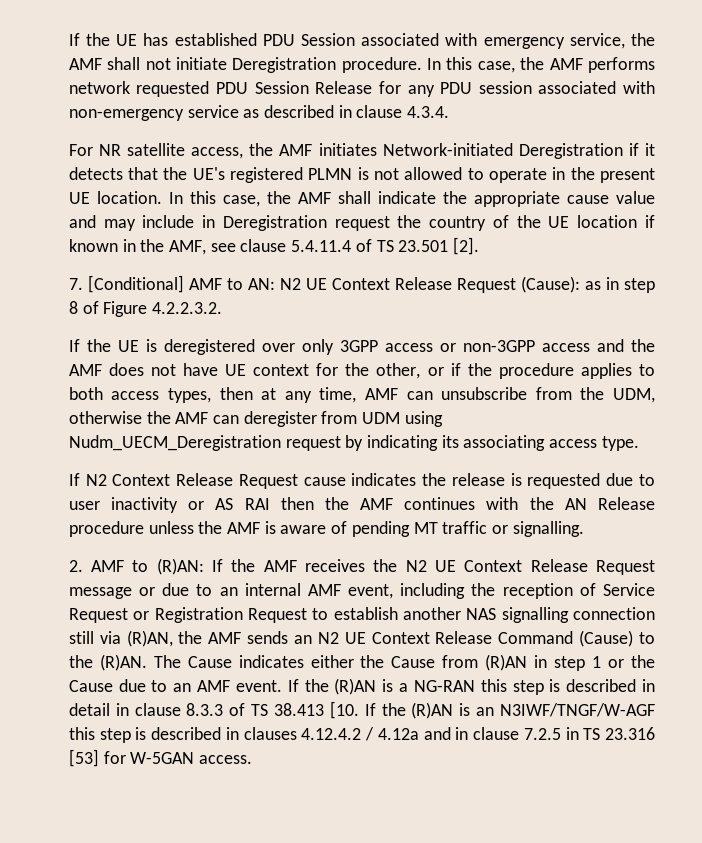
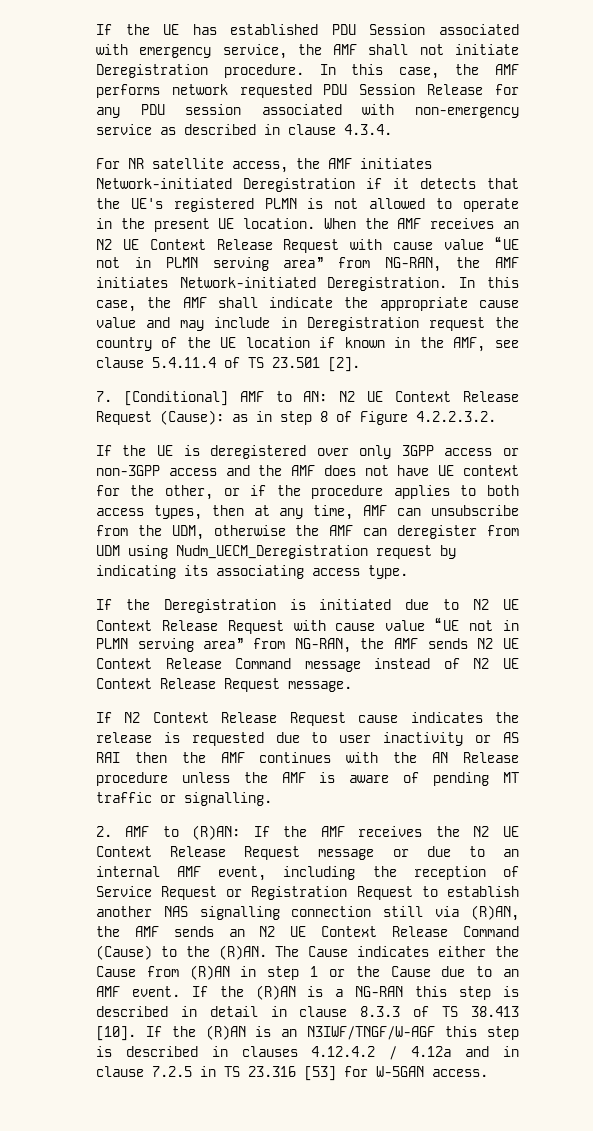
+ When the AMF receives an N2 UE Context Release Request with cause value “UE not in PLMN serving area” from NG-RAN, the AMF initiates Network-initiated Deregistration.
+ If the Deregistration is initiated due to N2 UE Context Release Request with cause value “UE not in PLMN serving area” from NG-RAN, the AMF sends N2 UE Context Release Command message instead of N2 UE Context Release Request message.
- If the (R)AN is a NG-RAN this step is described in detail in clause 8.3.3 of TS 38.413 [10. If the (R)AN is an N3IWF/TNGF/W-AGF this step is described in clauses 4.12.4.2 / 4.12a and in clause 7.2.5 in TS 23.316 [53] for W-5GAN access.
+ If the (R)AN is a NG-RAN this step is described in detail in clause 8.3.3 of TS 38.413 [10]. If the (R)AN is an N3IWF/TNGF/W-AGF this step is described in clauses 4.12.4.2 / 4.12a and in clause 7.2.5 in TS 23.316 [53] for W-5GAN access.

